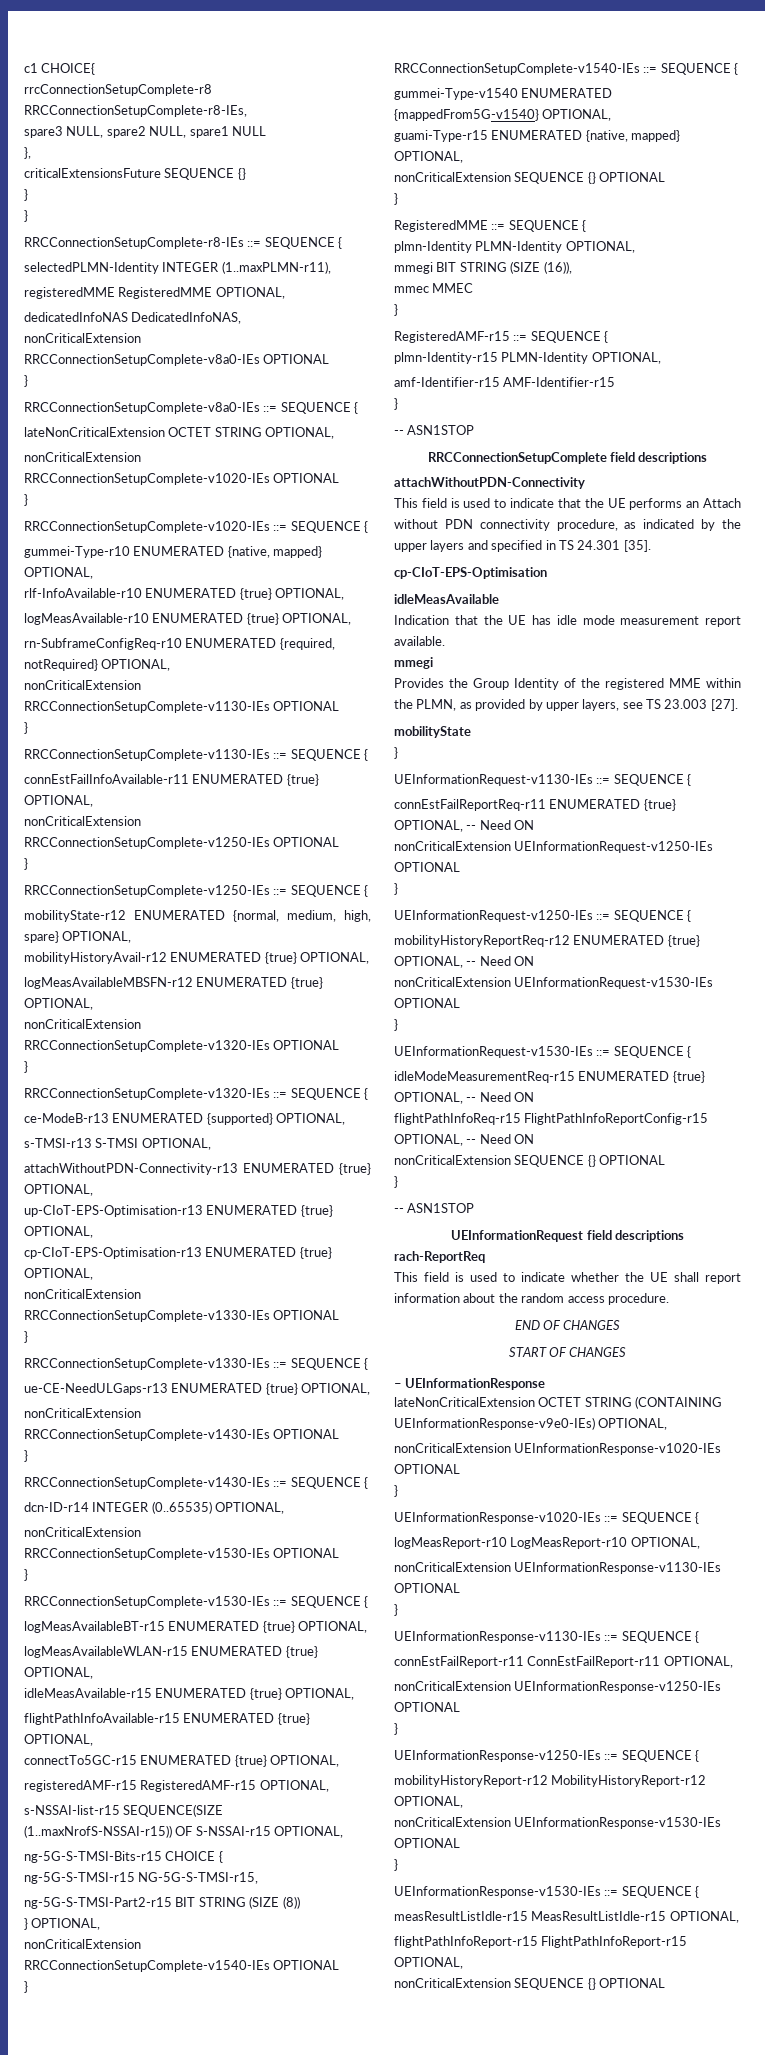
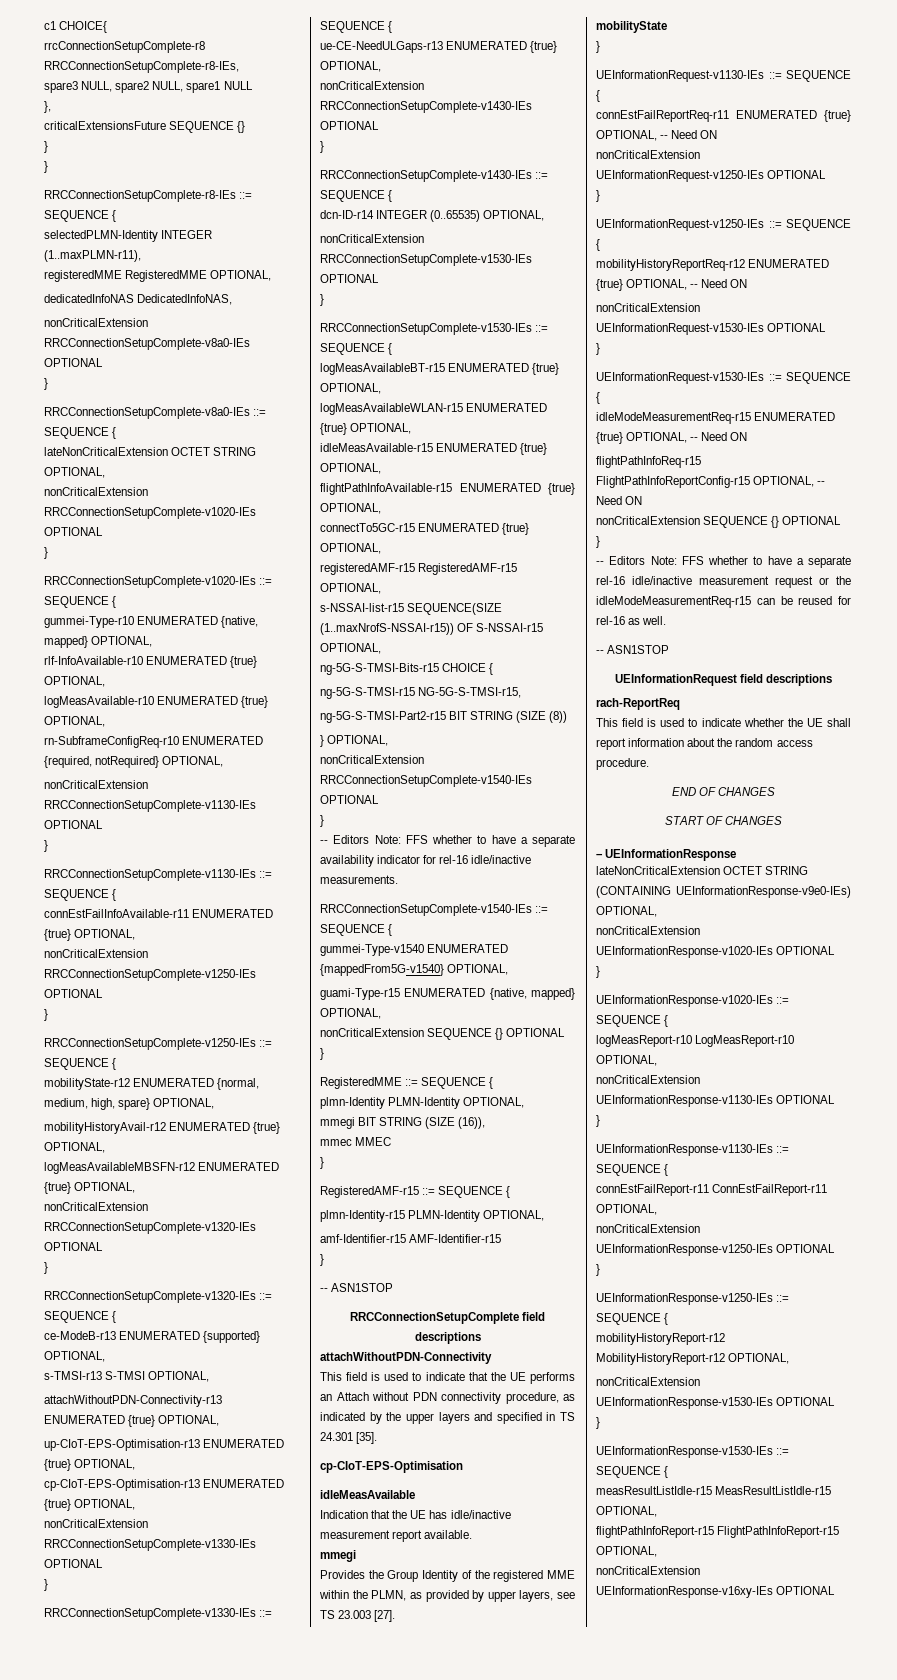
+ -- Editors Note: FFS whether to have a separate availability indicator for rel-16 idle/inactive measurements.
- Indication that the UE has idle mode measurement report available.
+ Indication that the UE has idle/inactive measurement report available.
+ -- Editors Note: FFS whether to have a separate rel-16 idle/inactive measurement request or the idleModeMeasurementReq-r15 can be reused for rel-16 as well.
  flightPathInfoReport-r15 FlightPathInfoReport-r15 OPTIONAL,
- nonCriticalExtension SEQUENCE {} OPTIONAL
+ nonCriticalExtension UEInformationResponse-v16xy-IEs OPTIONAL

